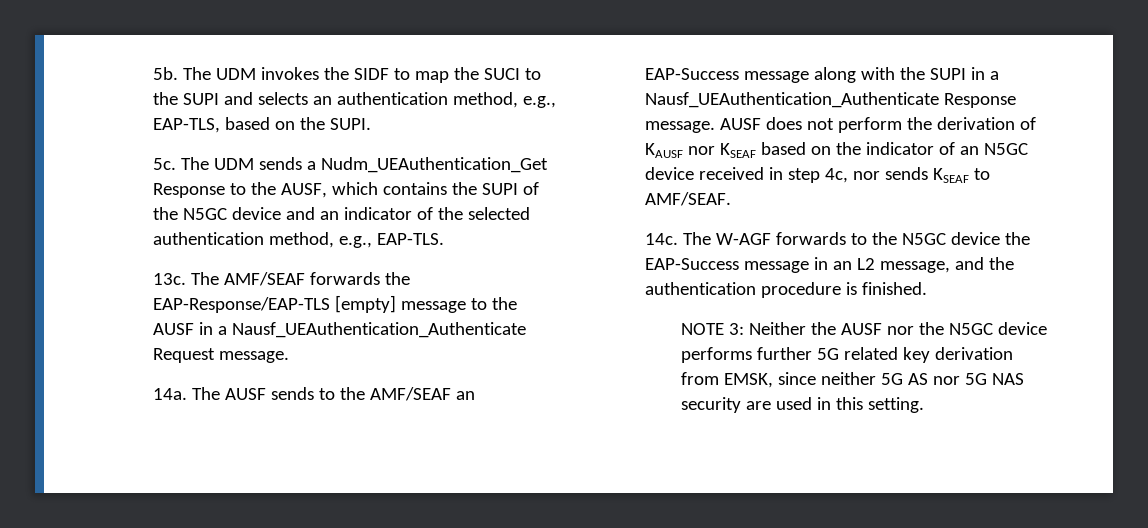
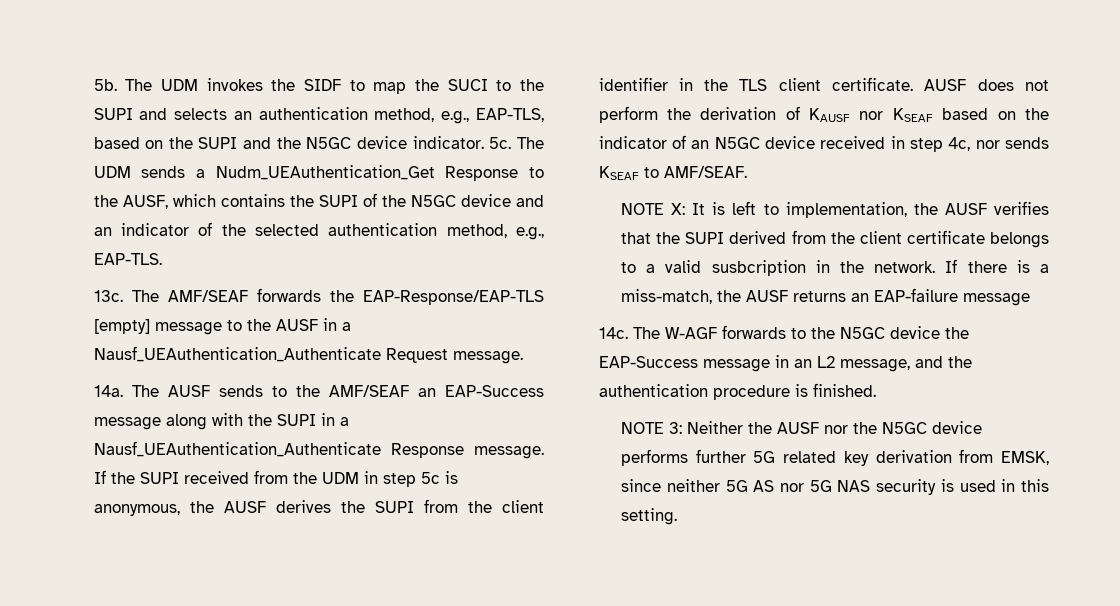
- The UDM invokes the SIDF to map the SUCI to the SUPI and selects an authentication method, e.g., EAP-TLS, based on the SUPI.
- 5c.
+ The UDM invokes the SIDF to map the SUCI to the SUPI and selects an authentication method, e.g., EAP-TLS, based on the SUPI and the N5GC device indicator. 5c.
+ If the SUPI received from the UDM in step 5c is anonymous, the AUSF derives the SUPI from the client identifier in the TLS client certificate.
+ NOTE X: It is left to implementation, the AUSF verifies that the SUPI derived from the client certificate belongs to a valid susbcription in the network. If there is a miss-match, the AUSF returns an EAP-failure message
- NOTE 3: Neither the AUSF nor the N5GC device performs further 5G related key derivation from EMSK, since neither 5G AS nor 5G NAS security are used in this setting.
+ NOTE 3: Neither the AUSF nor the N5GC device performs further 5G related key derivation from EMSK, since neither 5G AS nor 5G NAS security is used in this setting.

